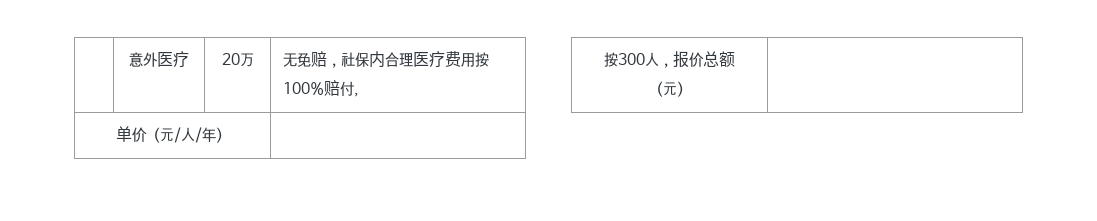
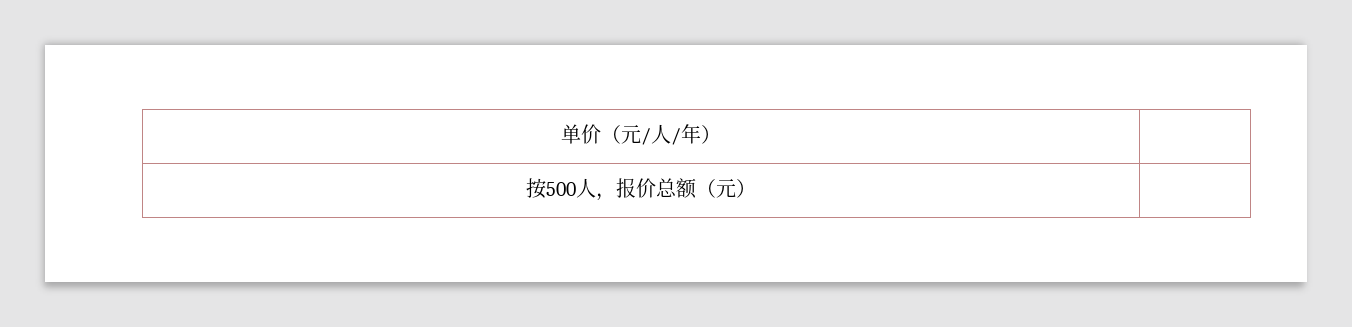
- | 意外医疗 | 20万 | 无免赔，社保内合理医疗费用按100%赔付,
- 按300人，报价总额（元） |
+ 按500人，报价总额（元） |

